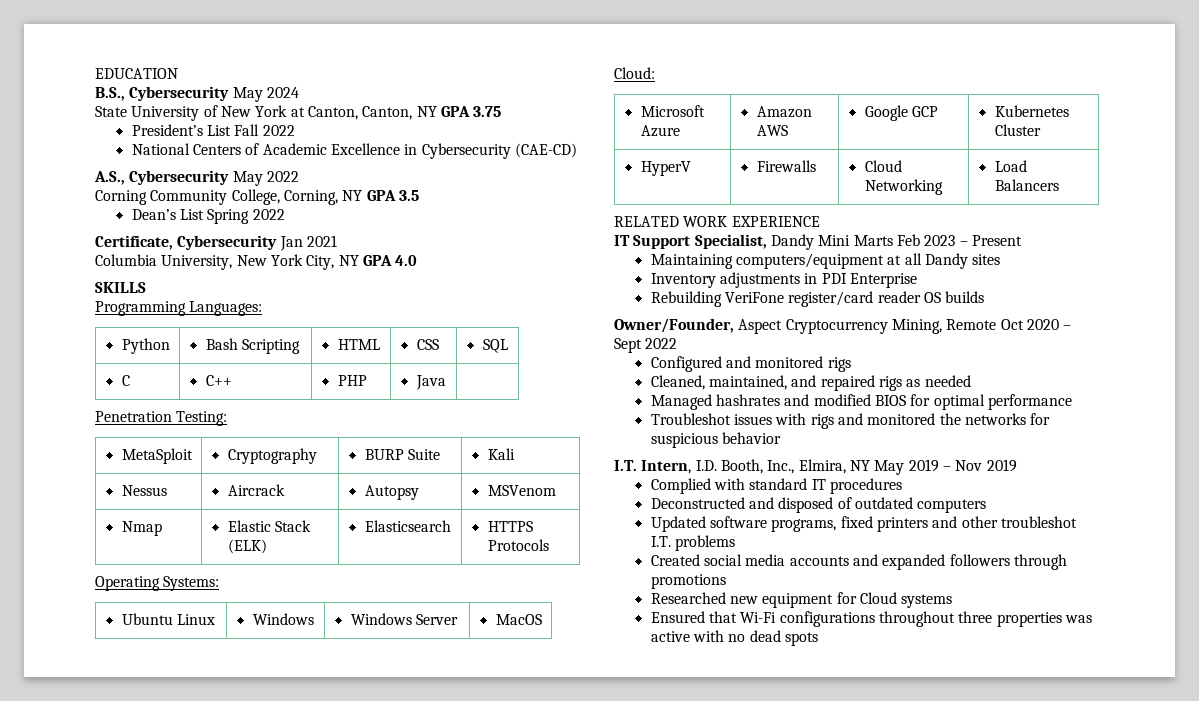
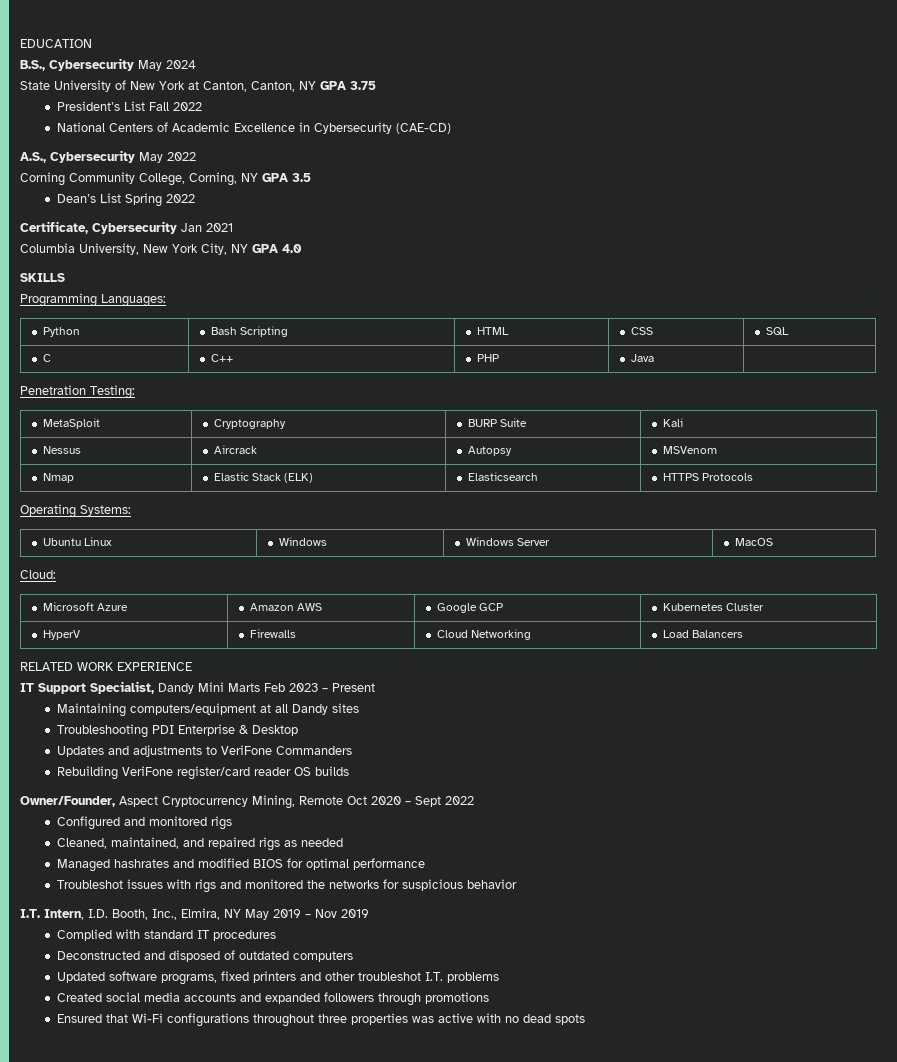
- Inventory adjustments in PDI Enterprise
+ Troubleshooting PDI Enterprise & Desktop
+ Updates and adjustments to VeriFone Commanders
- Researched new equipment for Cloud systems

